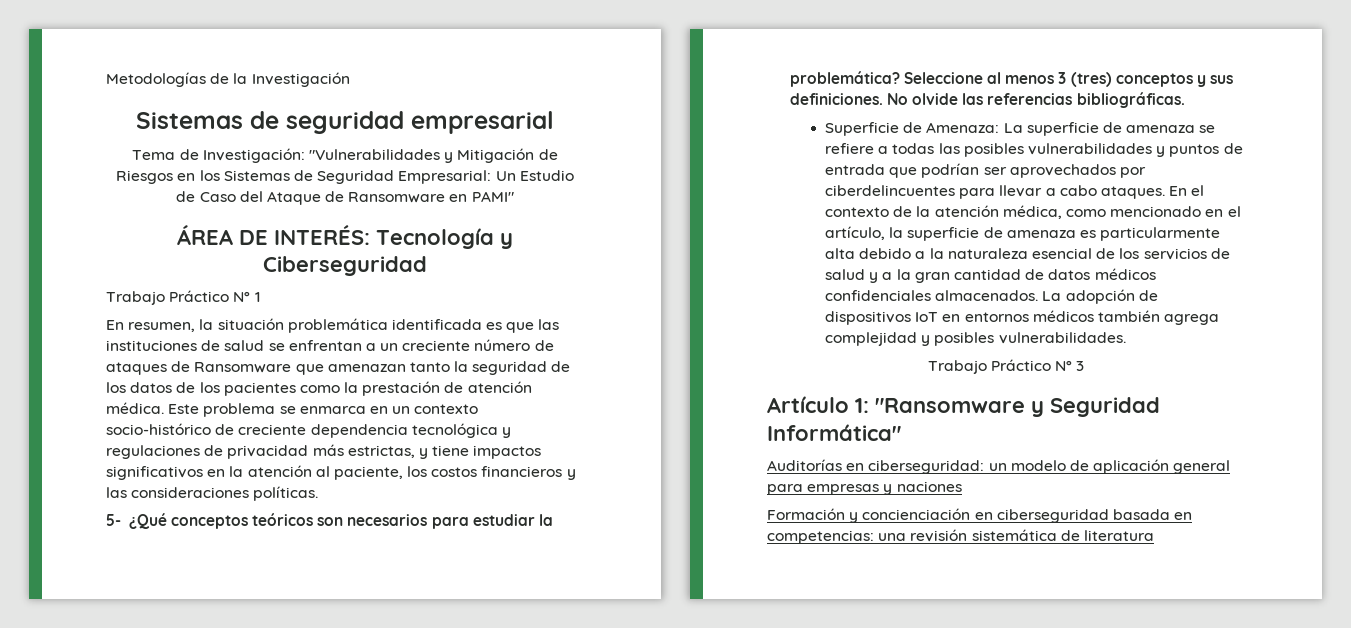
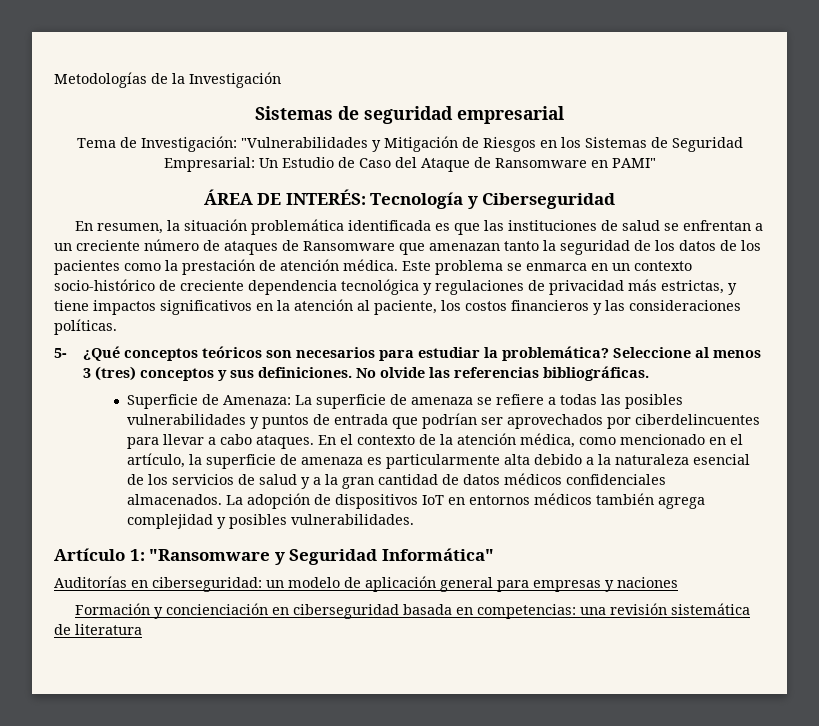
- Trabajo Práctico N° 1
- Trabajo Práctico N° 3

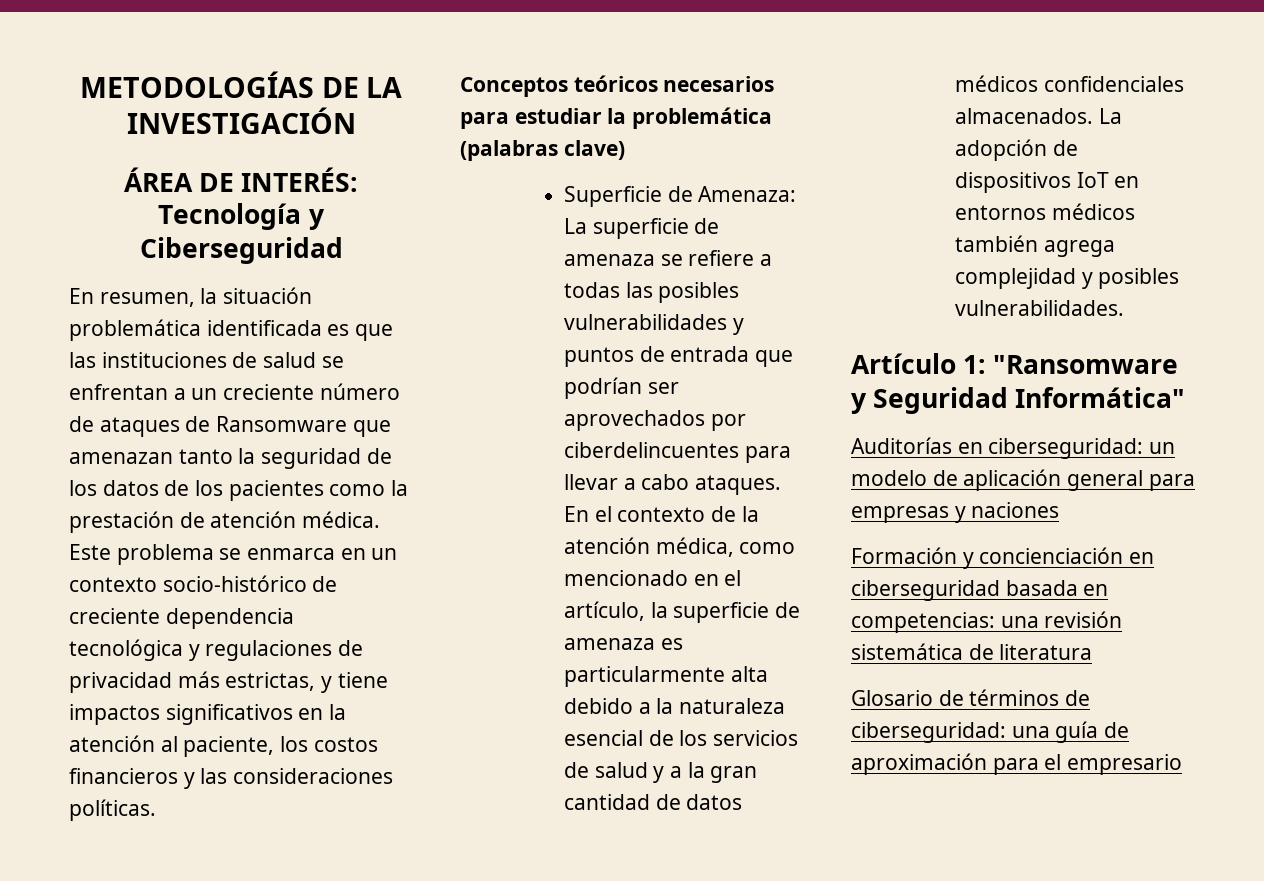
- Metodologías de la Investigación
- Sistemas de seguridad empresarial
- Tema de Investigación: "Vulnerabilidades y Mitigación de Riesgos en los Sistemas de Seguridad Empresarial: Un Estudio de Caso del Ataque de Ransomware en PAMI"
+ METODOLOGÍAS DE LA INVESTIGACIÓN
- 5- ¿Qué conceptos teóricos son necesarios para estudiar la problemática? Seleccione al menos 3 (tres) conceptos y sus definiciones. No olvide las referencias bibliográficas.
+ Conceptos teóricos necesarios para estudiar la problemática (palabras clave)
+ Glosario de términos de ciberseguridad: una guía de aproximación para el empresario

